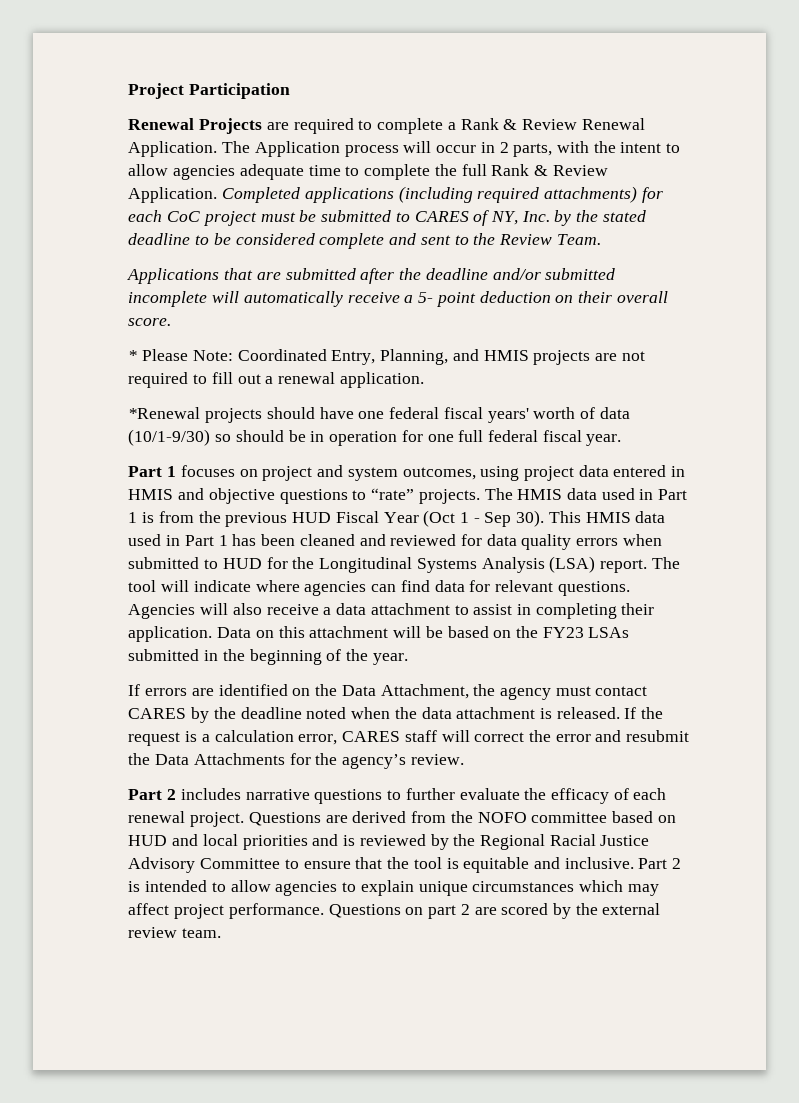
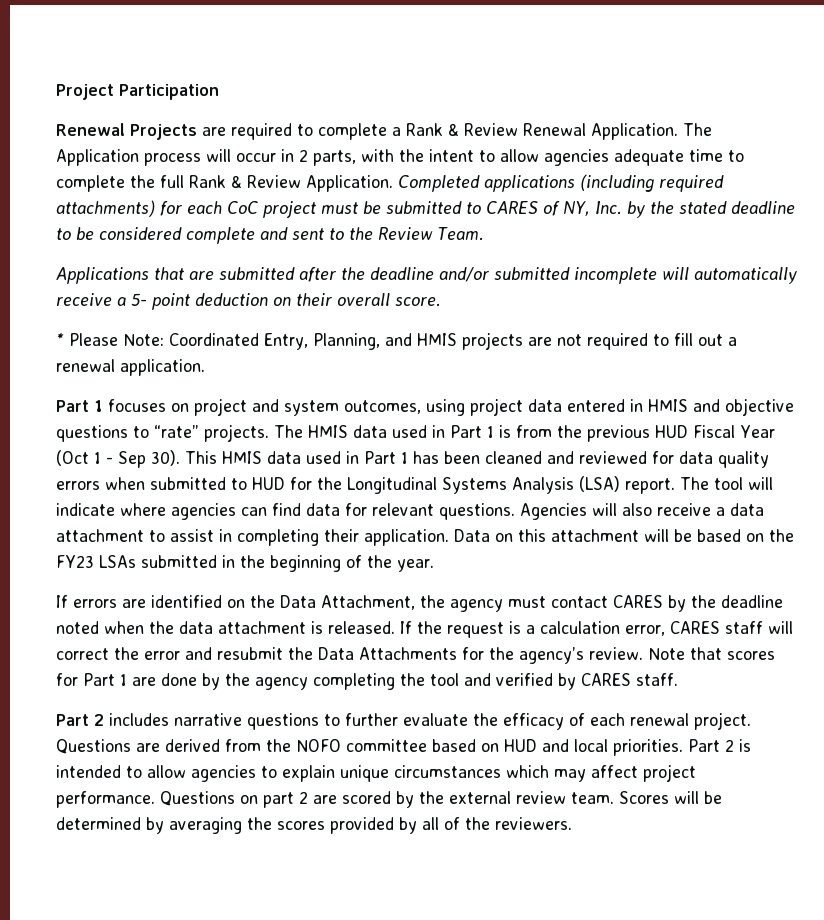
- *Renewal projects should have one federal fiscal years' worth of data (10/1-9/30) so should be in operation for one full federal fiscal year.
+ Note that scores for Part 1 are done by the agency completing the tool and verified by CARES staff.
- Questions are derived from the NOFO committee based on HUD and local priorities and is reviewed by the Regional Racial Justice Advisory Committee to ensure that the tool is equitable and inclusive.
+ Questions are derived from the NOFO committee based on HUD and local priorities.
+ Scores will be determined by averaging the scores provided by all of the reviewers.

